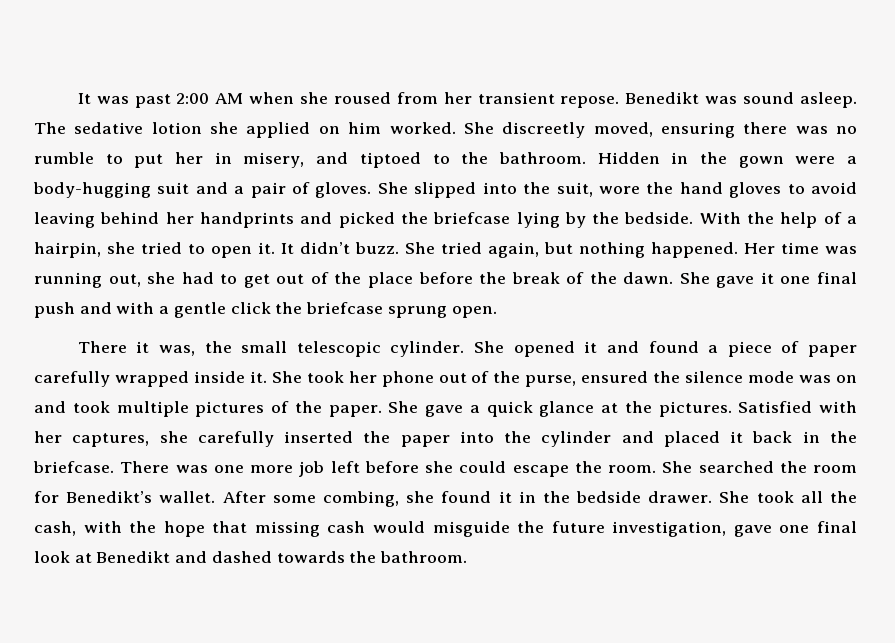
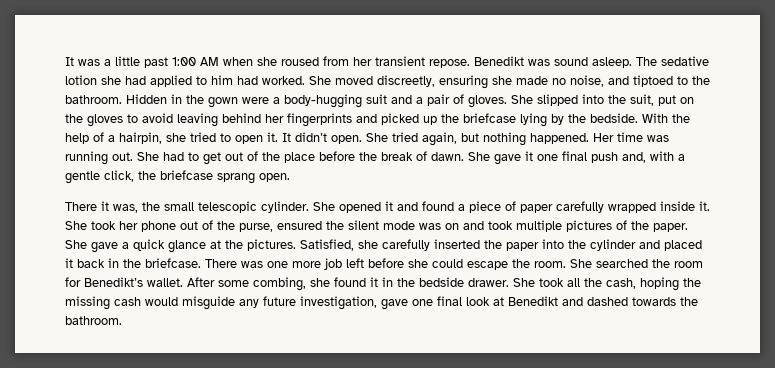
- It was past 2:00 AM when she roused from her transient repose.
+ It was a little past 1:00 AM when she roused from her transient repose.
- The sedative lotion she applied on him worked. She discreetly moved, ensuring there was no rumble to put her in misery, and tiptoed to the bathroom.
+ The sedative lotion she had applied to him had worked. She moved discreetly, ensuring she made no noise, and tiptoed to the bathroom.
- She slipped into the suit, wore the hand gloves to avoid leaving behind her handprints and picked the briefcase lying by the bedside.
+ She slipped into the suit, put on the gloves to avoid leaving behind her fingerprints and picked up the briefcase lying by the bedside.
- It didn’t buzz.
+ It didn’t open.
- Her time was running out, she had to get out of the place before the break of the dawn.
+ Her time was running out. She had to get out of the place before the break of dawn.
- She gave it one final push and with a gentle click the briefcase sprung open.
+ She gave it one final push and, with a gentle click, the briefcase sprang open.
- She took her phone out of the purse, ensured the silence mode was on and took multiple pictures of the paper.
+ She took her phone out of the purse, ensured the silent mode was on and took multiple pictures of the paper.
- Satisfied with her captures, she carefully inserted the paper into the cylinder and placed it back in the briefcase.
+ Satisfied, she carefully inserted the paper into the cylinder and placed it back in the briefcase.
- She took all the cash, with the hope that missing cash would misguide the future investigation, gave one final look at Benedikt and dashed towards the bathroom.
+ She took all the cash, hoping the missing cash would misguide any future investigation, gave one final look at Benedikt and dashed towards the bathroom.

